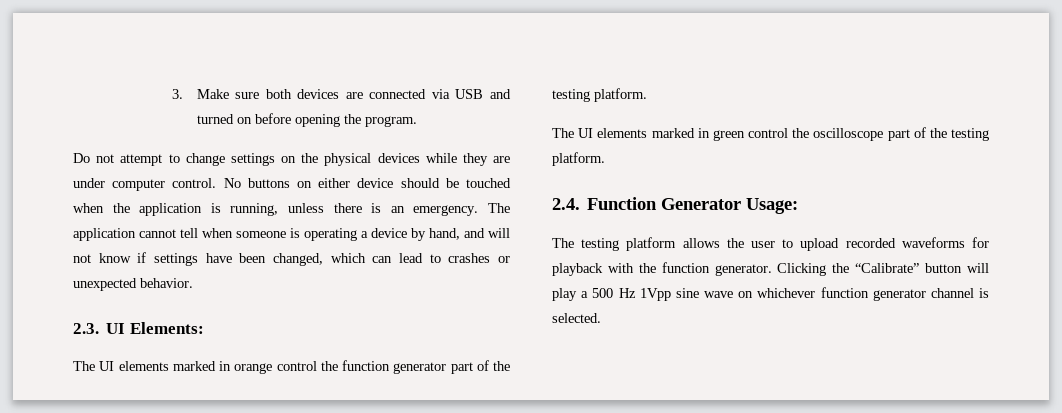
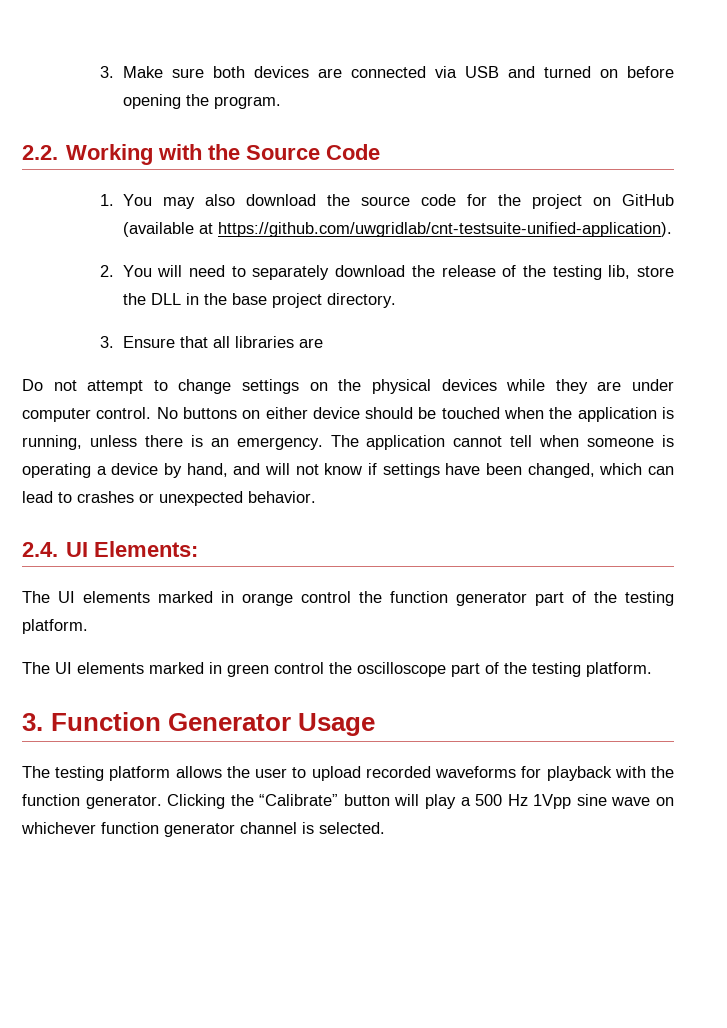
+ 2.2. Working with the Source Code
+ 1. You may also download the source code for the project on GitHub (available at https://github.com/uwgridlab/cnt-testsuite-unified-application).
+ 2. You will need to separately download the release of the testing lib, store the DLL in the base project directory.
+ 3. Ensure that all libraries are
- 2.3. UI Elements:
+ 2.4. UI Elements:
- 2.4. Function Generator Usage:
+ 3. Function Generator Usage

